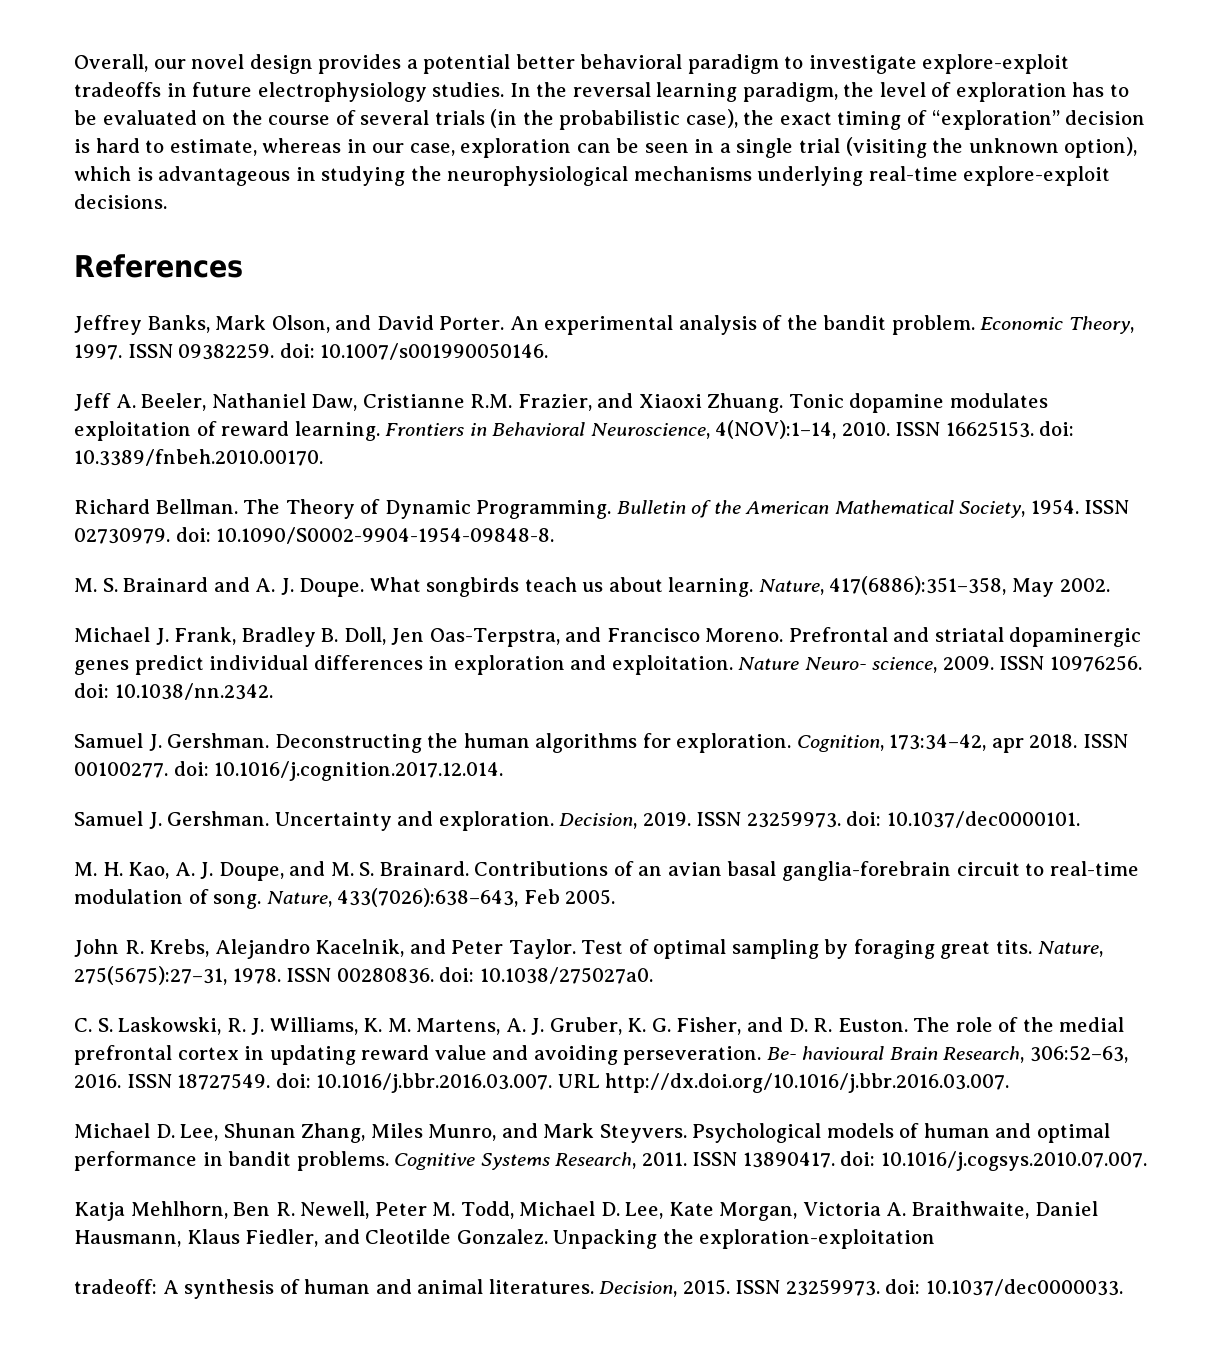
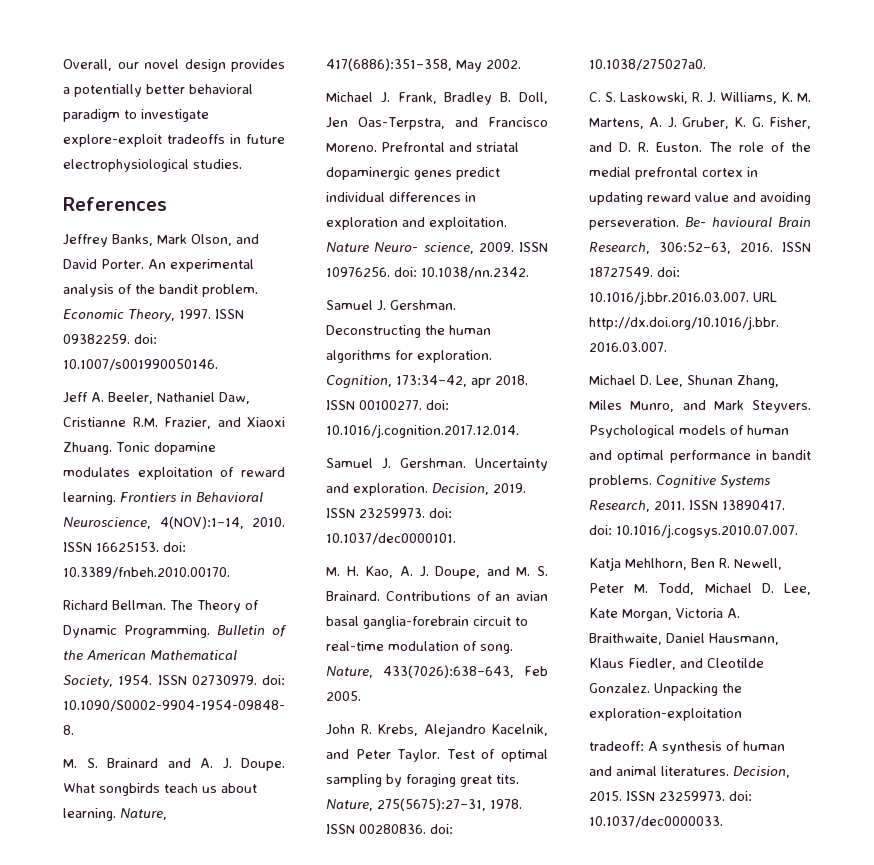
- Overall, our novel design provides a potential better behavioral paradigm to investigate explore-exploit tradeoffs in future electrophysiology studies. In the reversal learning paradigm, the level of exploration has to be evaluated on the course of several trials (in the probabilistic case), the exact timing of “exploration” decision is hard to estimate, whereas in our case, exploration can be seen in a single trial (visiting the unknown option), which is advantageous in studying the neurophysiological mechanisms underlying real-time explore-exploit decisions.
+ Overall, our novel design provides a potentially better behavioral paradigm to investigate explore-exploit tradeoffs in future electrophysiological studies.

